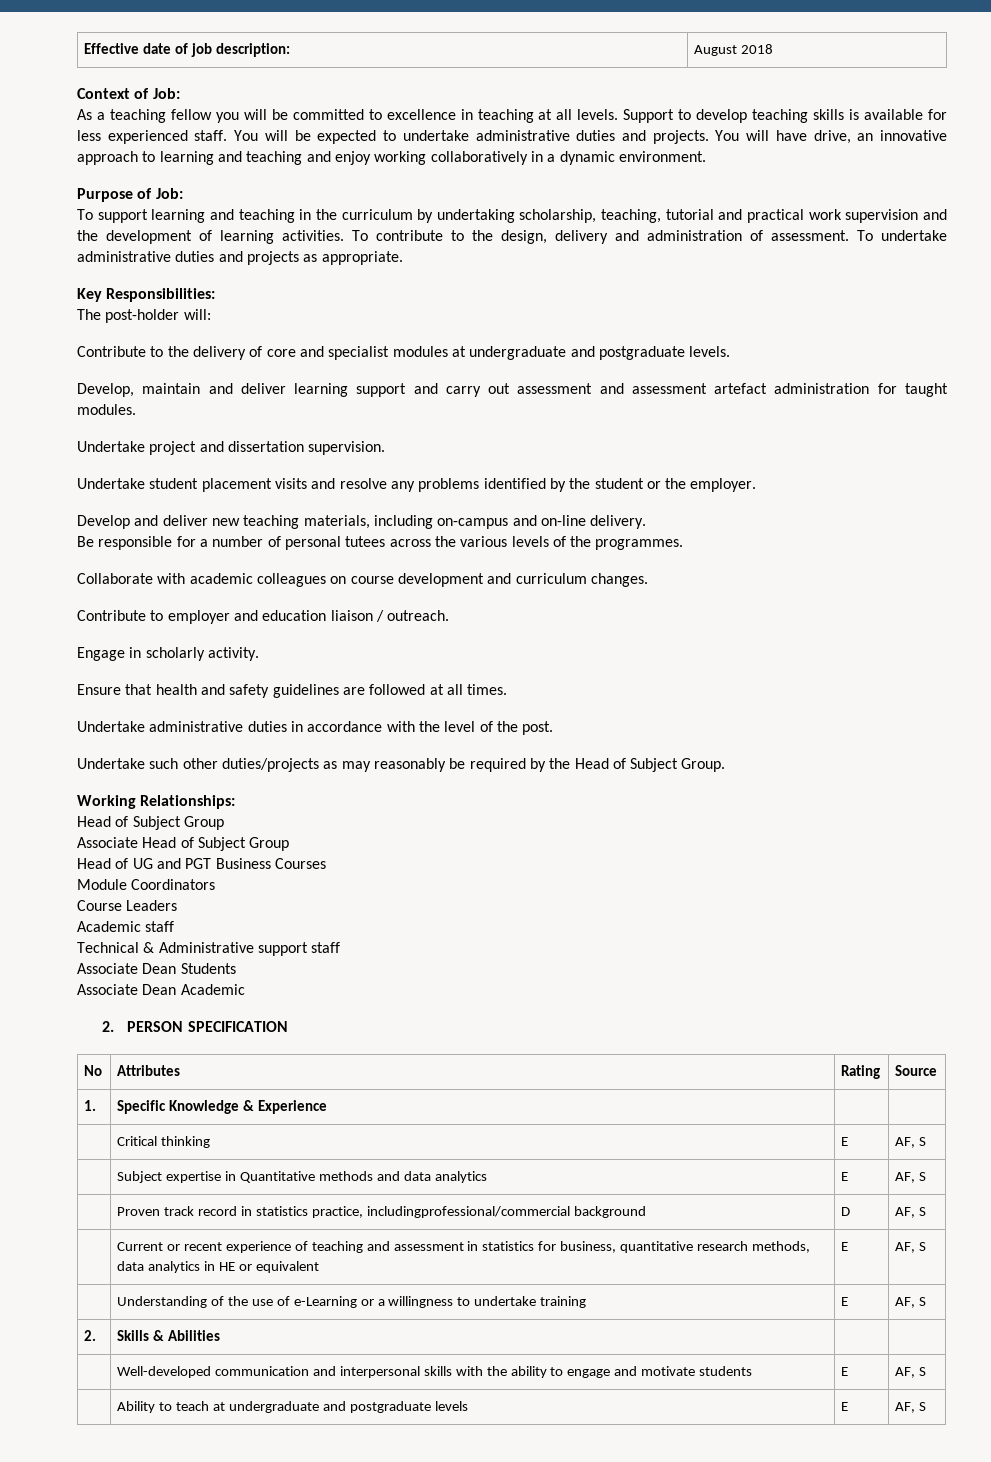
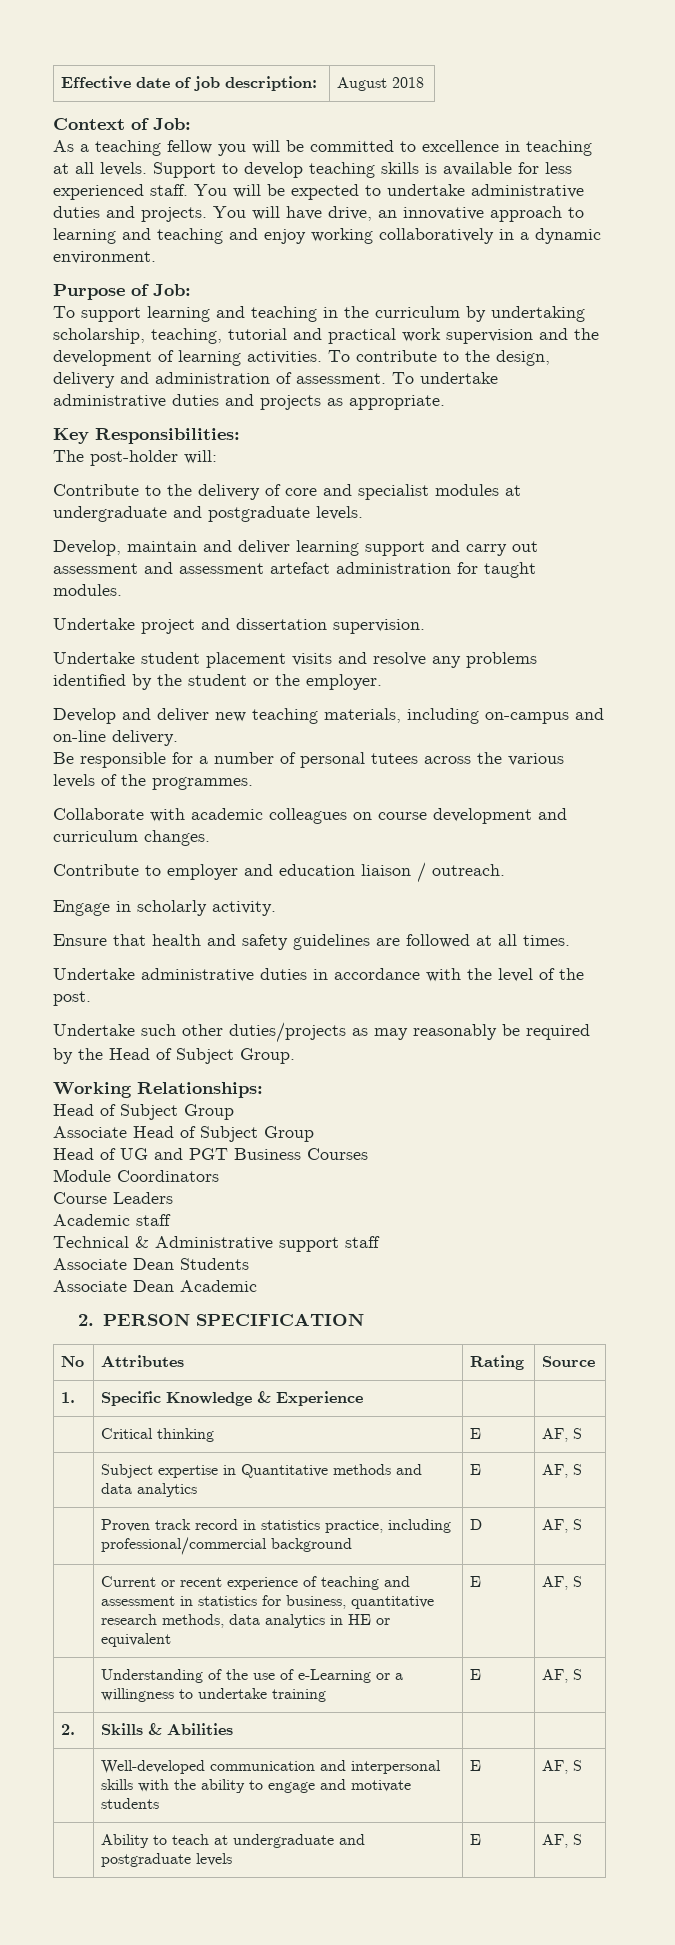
- | Proven track record in statistics practice, includingprofessional/commercial background | D | AF, S
+ | Proven track record in statistics practice, including professional/commercial background | D | AF, S

